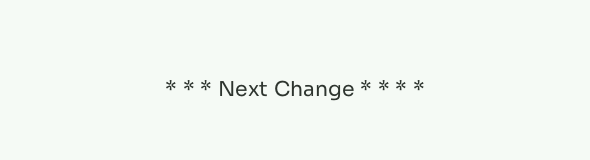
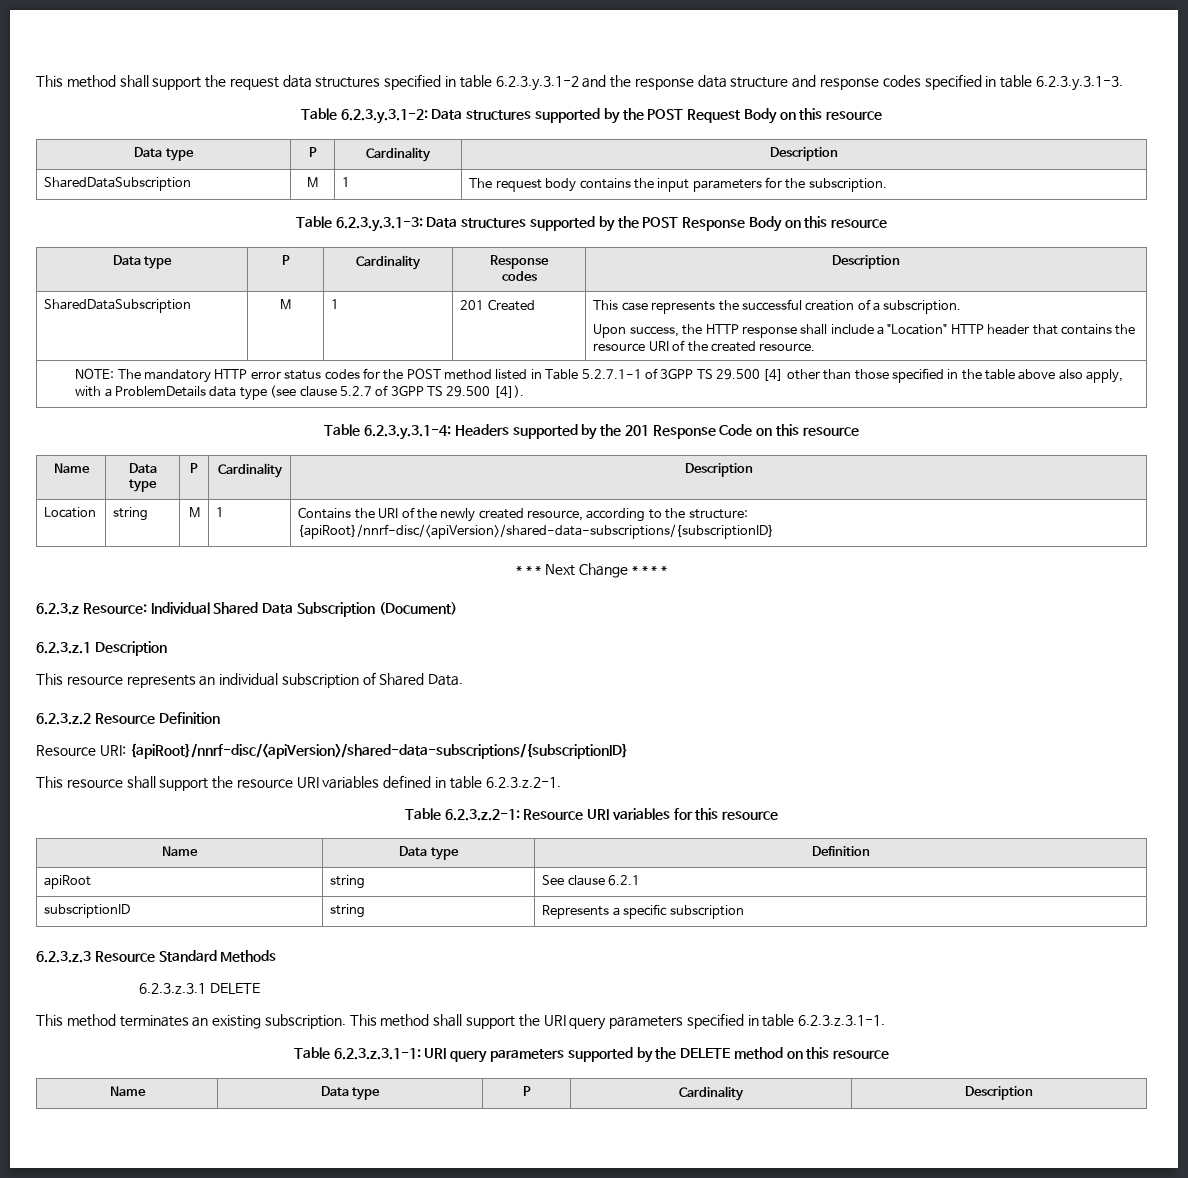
+ This method shall support the request data structures specified in table 6.2.3.y.3.1-2 and the response data structure and response codes specified in table 6.2.3.y.3.1-3.
+ Table 6.2.3.y.3.1-2: Data structures supported by the POST Request Body on this resource
+ Data type | P | Cardinality | Description
+ SharedDataSubscription | M | 1 | The request body contains the input parameters for the subscription.
+ Table 6.2.3.y.3.1-3: Data structures supported by the POST Response Body on this resource
+ Data type | P | Cardinality | Response
+ codes | Description
+ SharedDataSubscription | M | 1 | 201 Created | This case represents the successful creation of a subscription.
+ Upon success, the HTTP response shall include a "Location" HTTP header that contains the resource URI of the created resource.
+ NOTE: The mandatory HTTP error status codes for the POST method listed in Table 5.2.7.1-1 of 3GPP TS 29.500 [4] other than those specified in the table above also apply, with a ProblemDetails data type (see clause 5.2.7 of 3GPP TS 29.500 [4]).
+ Table 6.2.3.y.3.1-4: Headers supported by the 201 Response Code on this resource
+ Name | Data type | P | Cardinality | Description
+ Location | string | M | 1 | Contains the URI of the newly created resource, according to the structure: {apiRoot}/nnrf-disc/<apiVersion>/shared-data-subscriptions/{subscriptionID}
+ 6.2.3.z Resource: Individual Shared Data Subscription (Document)
+ 6.2.3.z.1 Description
+ This resource represents an individual subscription of Shared Data.
+ 6.2.3.z.2 Resource Definition
+ Resource URI: {apiRoot}/nnrf-disc/<apiVersion>/shared-data-subscriptions/{subscriptionID}
+ This resource shall support the resource URI variables defined in table 6.2.3.z.2-1.
+ Table 6.2.3.z.2-1: Resource URI variables for this resource
+ Name | Data type | Definition
+ apiRoot | string | See clause 6.2.1
+ subscriptionID | string | Represents a specific subscription
+ 6.2.3.z.3 Resource Standard Methods
+ 6.2.3.z.3.1 DELETE
+ This method terminates an existing subscription. This method shall support the URI query parameters specified in table 6.2.3.z.3.1-1.
+ Table 6.2.3.z.3.1-1: URI query parameters supported by the DELETE method on this resource
+ Name | Data type | P | Cardinality | Description

